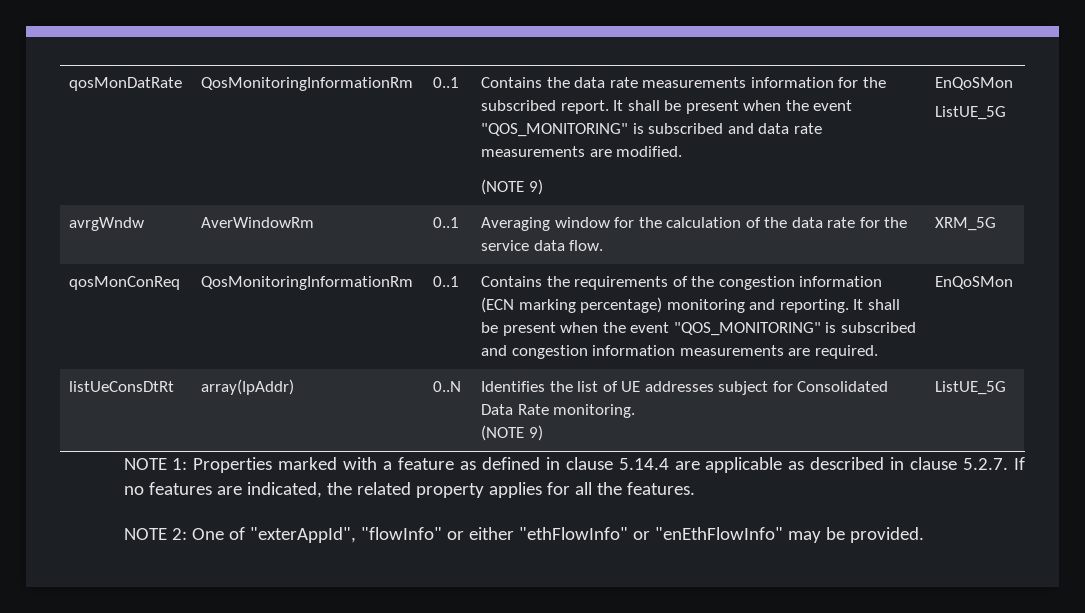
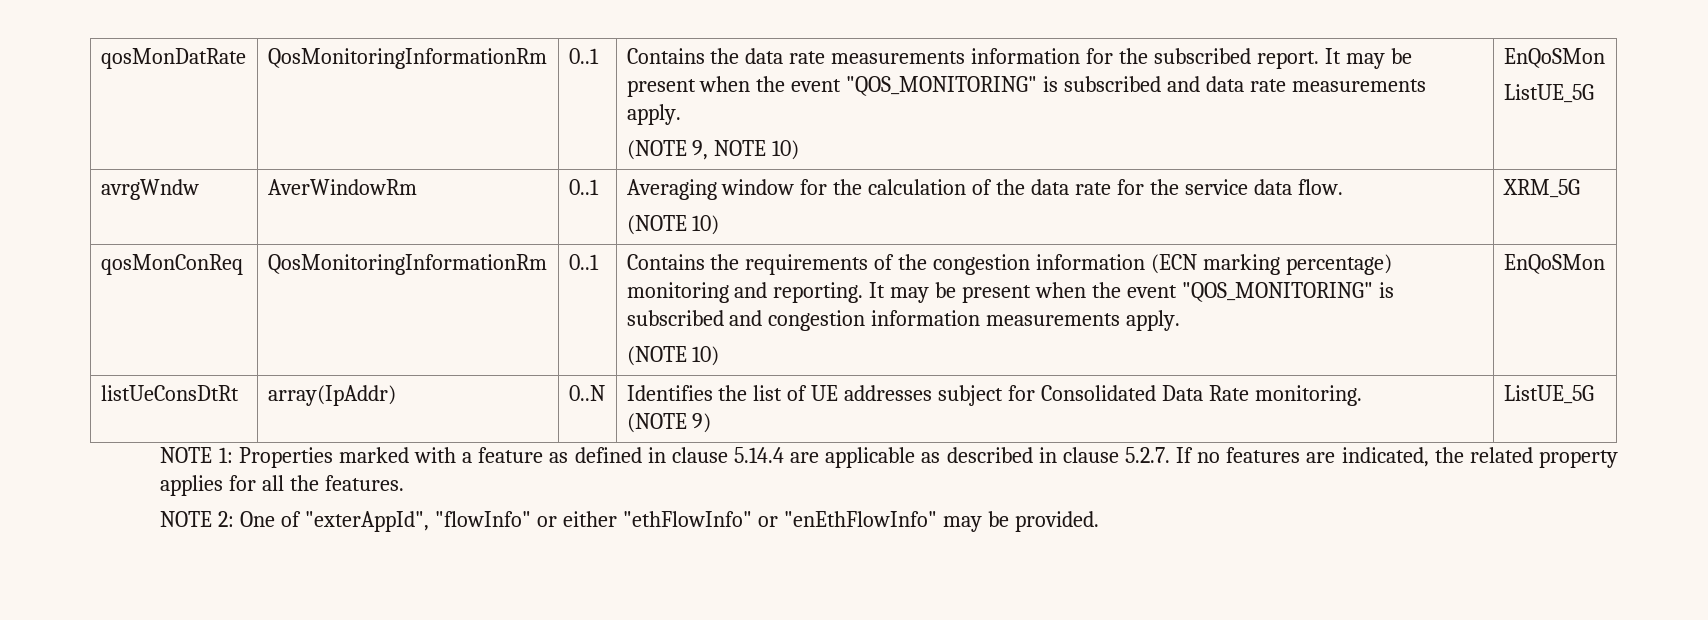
- qosMonDatRate | QosMonitoringInformationRm | 0..1 | Contains the data rate measurements information for the subscribed report. It shall be present when the event "QOS_MONITORING" is subscribed and data rate measurements are modified.
- (NOTE 9) | EnQoSMon
+ qosMonDatRate | QosMonitoringInformationRm | 0..1 | Contains the data rate measurements information for the subscribed report. It may be present when the event "QOS_MONITORING" is subscribed and data rate measurements apply.
+ (NOTE 9, NOTE 10) | EnQoSMon
- avrgWndw | AverWindowRm | 0..1 | Averaging window for the calculation of the data rate for the service data flow. | XRM_5G
+ avrgWndw | AverWindowRm | 0..1 | Averaging window for the calculation of the data rate for the service data flow.
+ (NOTE 10) | XRM_5G
- qosMonConReq | QosMonitoringInformationRm | 0..1 | Contains the requirements of the congestion information (ECN marking percentage) monitoring and reporting. It shall be present when the event "QOS_MONITORING" is subscribed and congestion information measurements are required. | EnQoSMon
+ qosMonConReq | QosMonitoringInformationRm | 0..1 | Contains the requirements of the congestion information (ECN marking percentage) monitoring and reporting. It may be present when the event "QOS_MONITORING" is subscribed and congestion information measurements apply.
+ (NOTE 10) | EnQoSMon

